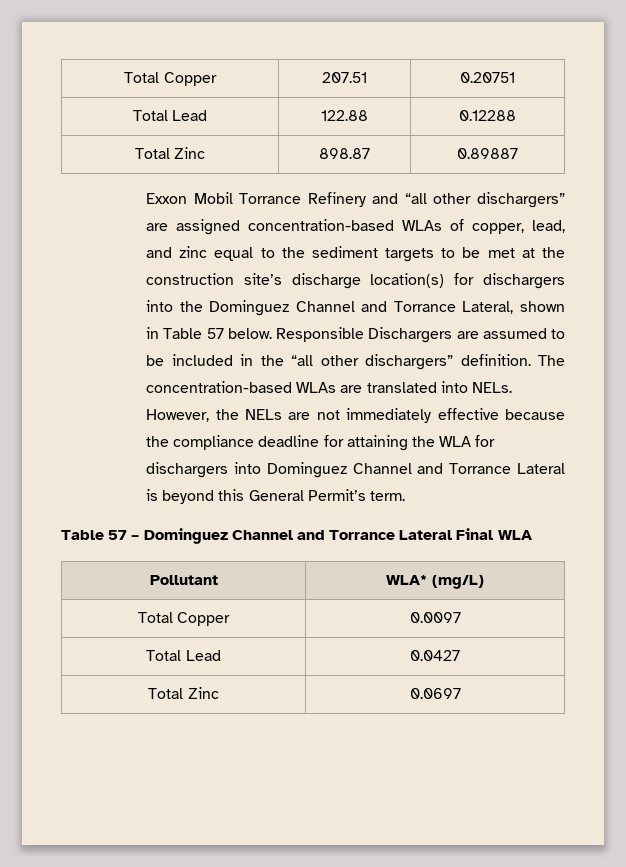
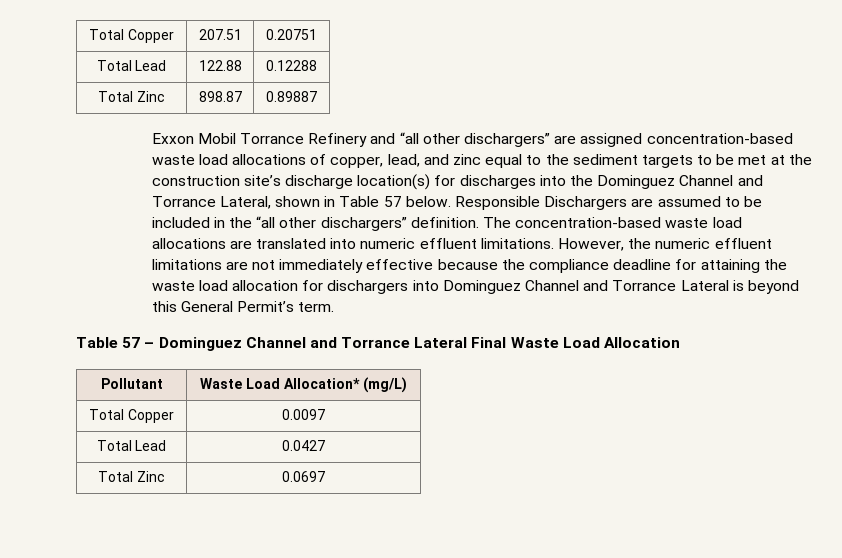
- Exxon Mobil Torrance Refinery and “all other dischargers” are assigned concentration-based WLAs of copper, lead, and zinc equal to the sediment targets to be met at the construction site’s discharge location(s) for dischargers into the Dominguez Channel and Torrance Lateral, shown in Table 57 below.
+ Exxon Mobil Torrance Refinery and “all other dischargers” are assigned concentration-based waste load allocations of copper, lead, and zinc equal to the sediment targets to be met at the construction site’s discharge location(s) for discharges into the Dominguez Channel and Torrance Lateral, shown in Table 57 below.
- The concentration-based WLAs are translated into NELs. However, the NELs are not immediately effective because the compliance deadline for attaining the WLA for dischargers into Dominguez Channel and Torrance Lateral is beyond this General Permit’s term.
+ The concentration-based waste load allocations are translated into numeric effluent limitations. However, the numeric effluent limitations are not immediately effective because the compliance deadline for attaining the waste load allocation for dischargers into Dominguez Channel and Torrance Lateral is beyond this General Permit’s term.
- Table 57 – Dominguez Channel and Torrance Lateral Final WLA
- Pollutant | WLA* (mg/L)
+ Table 57 – Dominguez Channel and Torrance Lateral Final Waste Load Allocation
+ Pollutant | Waste Load Allocation* (mg/L)

